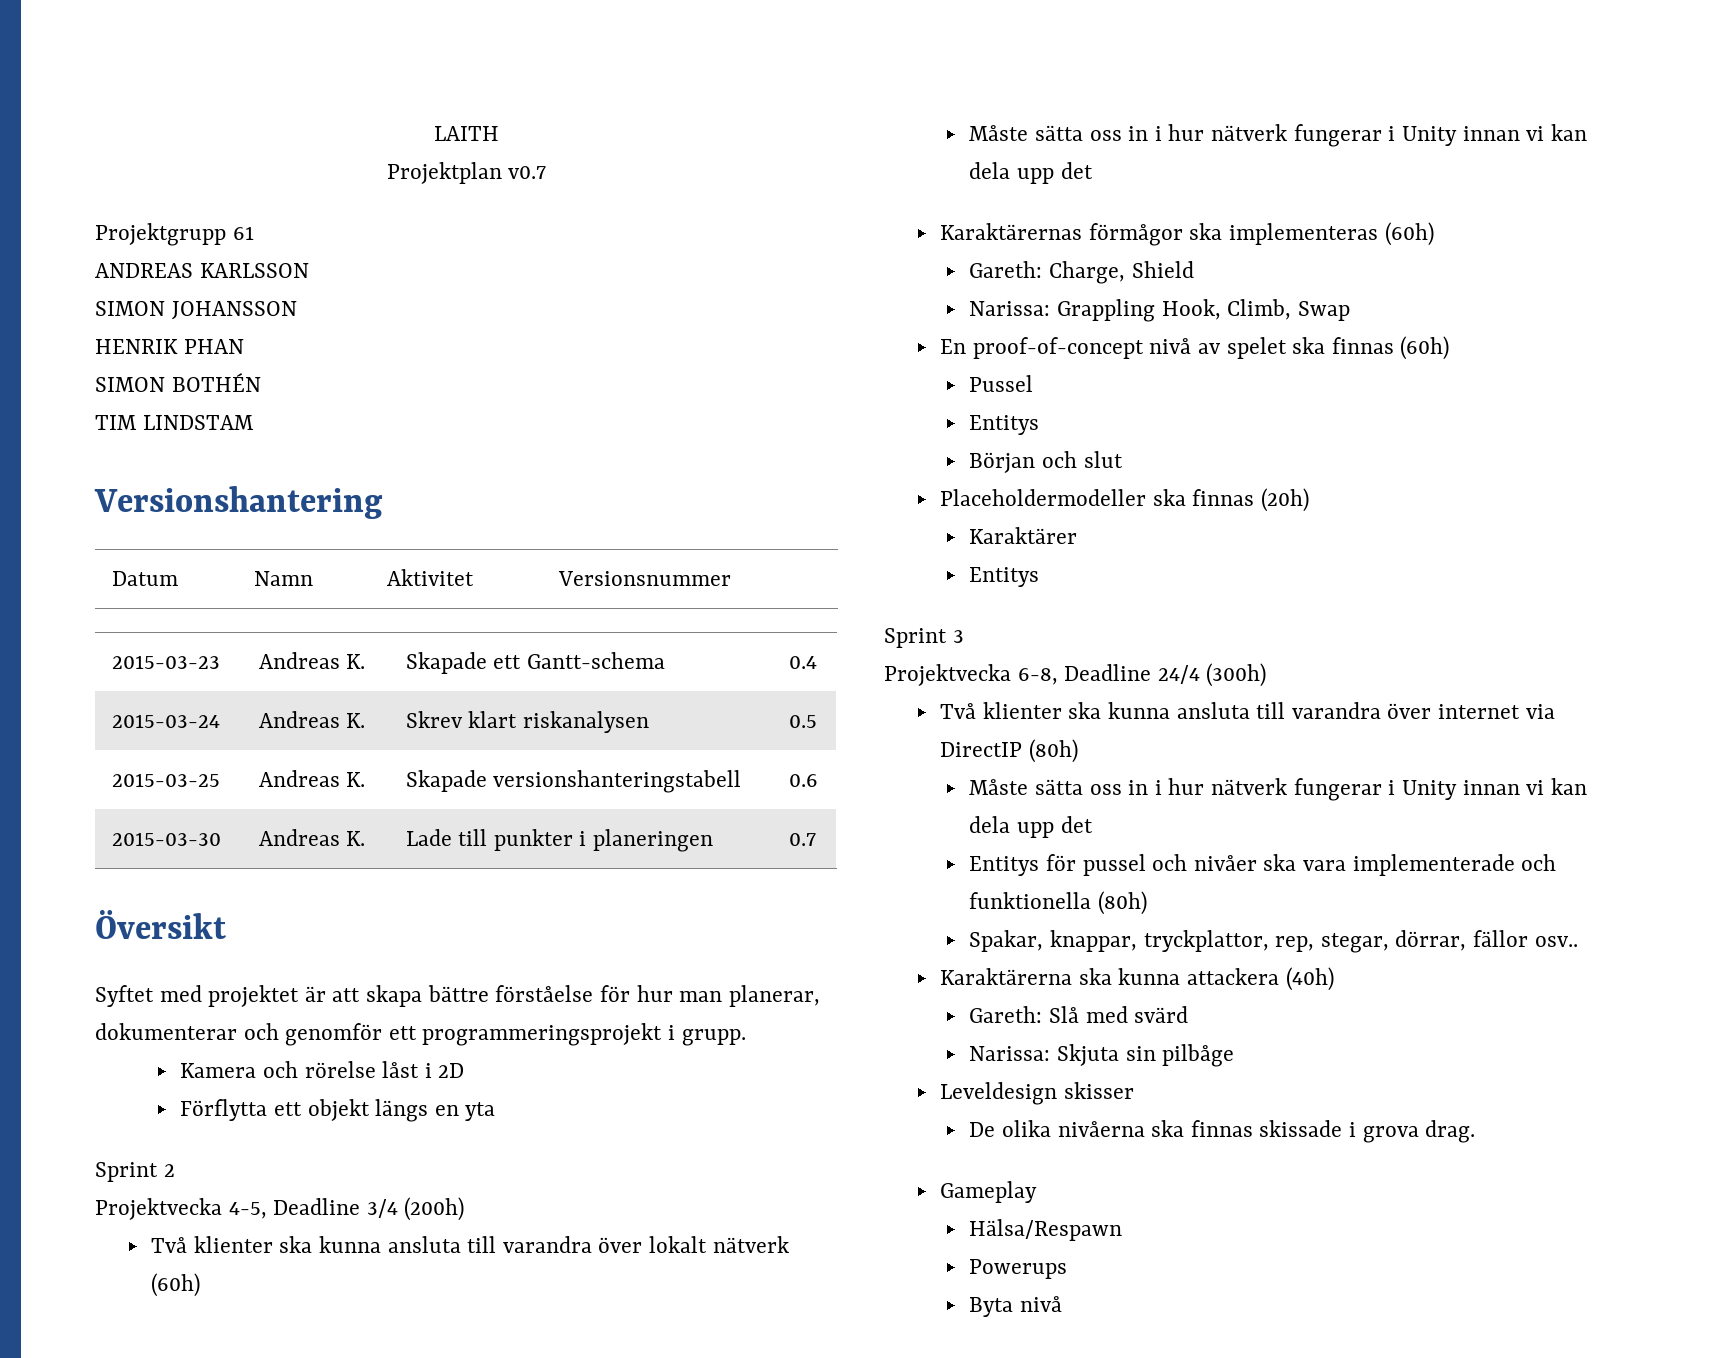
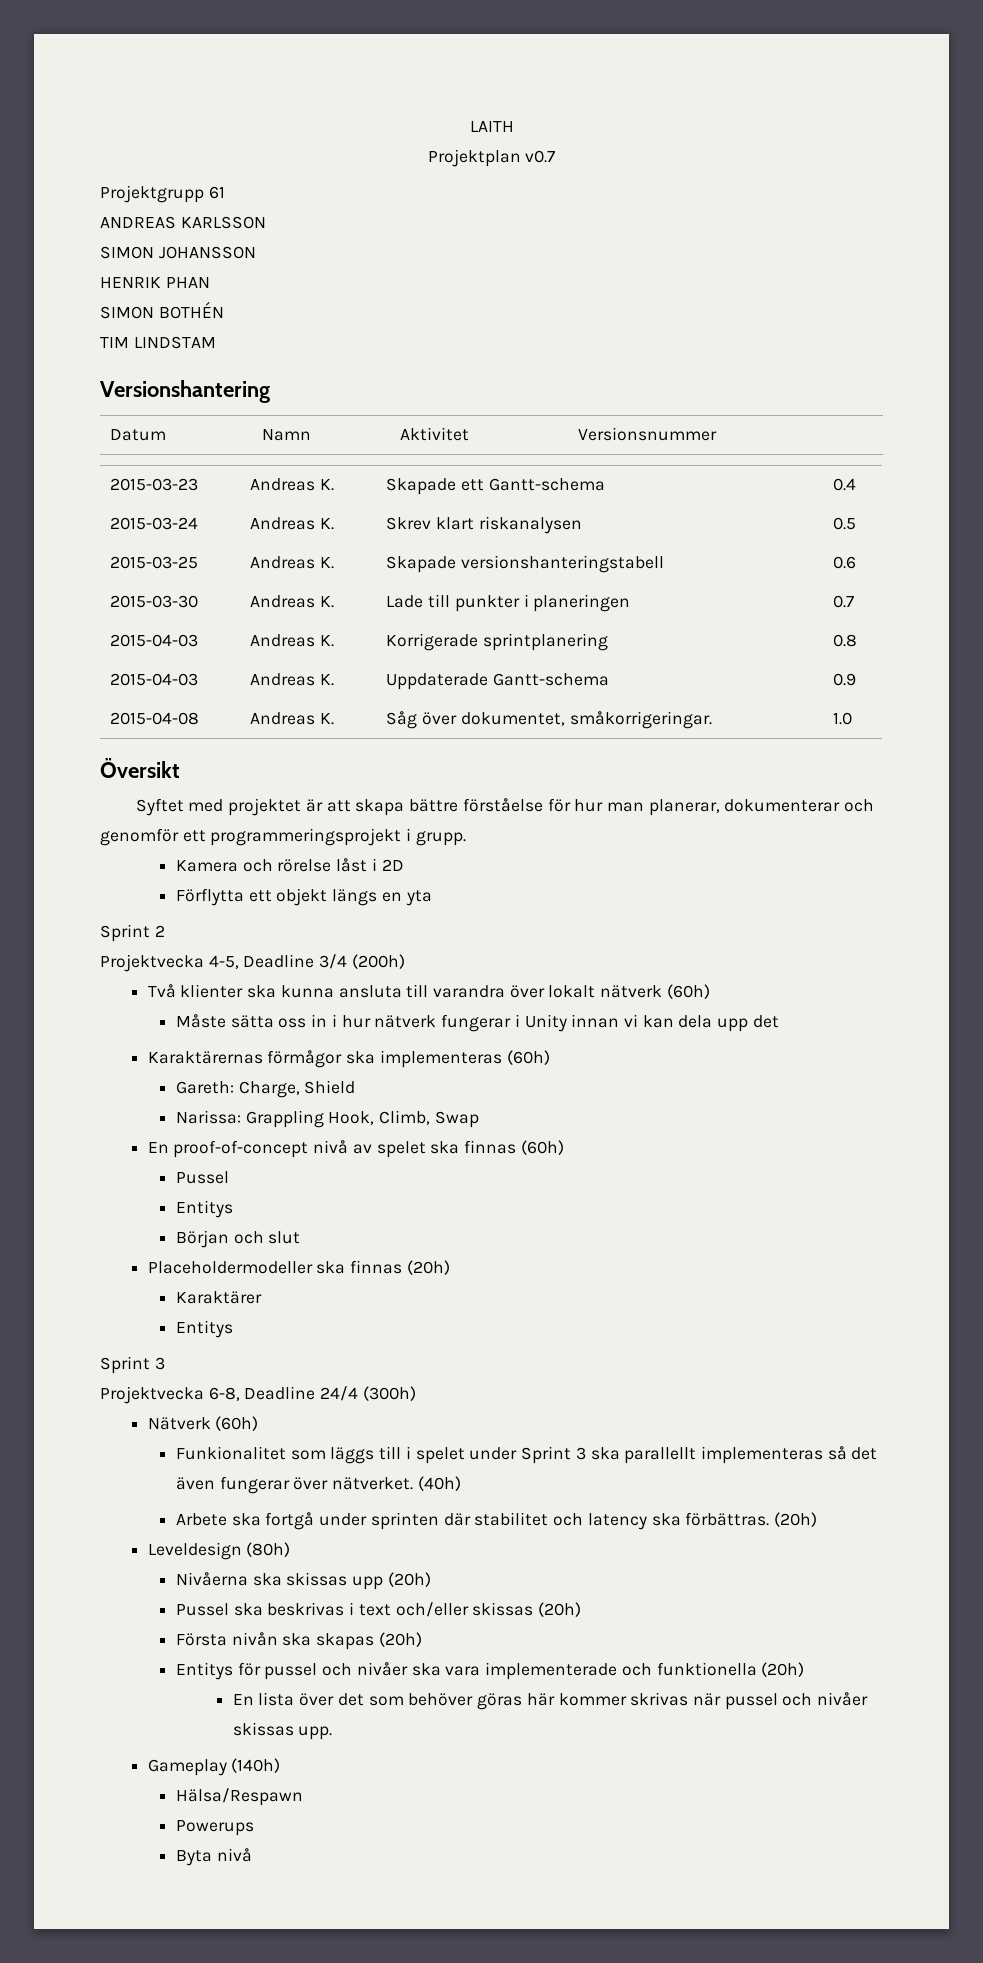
+ 2015-04-03 | Andreas K. | Korrigerade sprintplanering | 0.8
+ 2015-04-03 | Andreas K. | Uppdaterade Gantt-schema | 0.9
+ 2015-04-08 | Andreas K. | Såg över dokumentet, småkorrigeringar. | 1.0
- Två klienter ska kunna ansluta till varandra över internet via DirectIP (80h)
- Måste sätta oss in i hur nätverk fungerar i Unity innan vi kan dela upp det
+ Nätverk (60h)
+ Funkionalitet som läggs till i spelet under Sprint 3 ska parallellt implementeras så det även fungerar över nätverket. (40h)
+ Arbete ska fortgå under sprinten där stabilitet och latency ska förbättras. (20h)
+ Leveldesign (80h)
+ Nivåerna ska skissas upp (20h)
+ Pussel ska beskrivas i text och/eller skissas (20h)
+ Första nivån ska skapas (20h)
- Entitys för pussel och nivåer ska vara implementerade och funktionella (80h)
- Spakar, knappar, tryckplattor, rep, stegar, dörrar, fällor osv..
- Karaktärerna ska kunna attackera (40h)
- Gareth: Slå med svärd
- Narissa: Skjuta sin pilbåge
- Leveldesign skisser
- De olika nivåerna ska finnas skissade i grova drag.
+ Entitys för pussel och nivåer ska vara implementerade och funktionella (20h)
+ En lista över det som behöver göras här kommer skrivas när pussel och nivåer skissas upp.
- Gameplay
+ Gameplay (140h)

